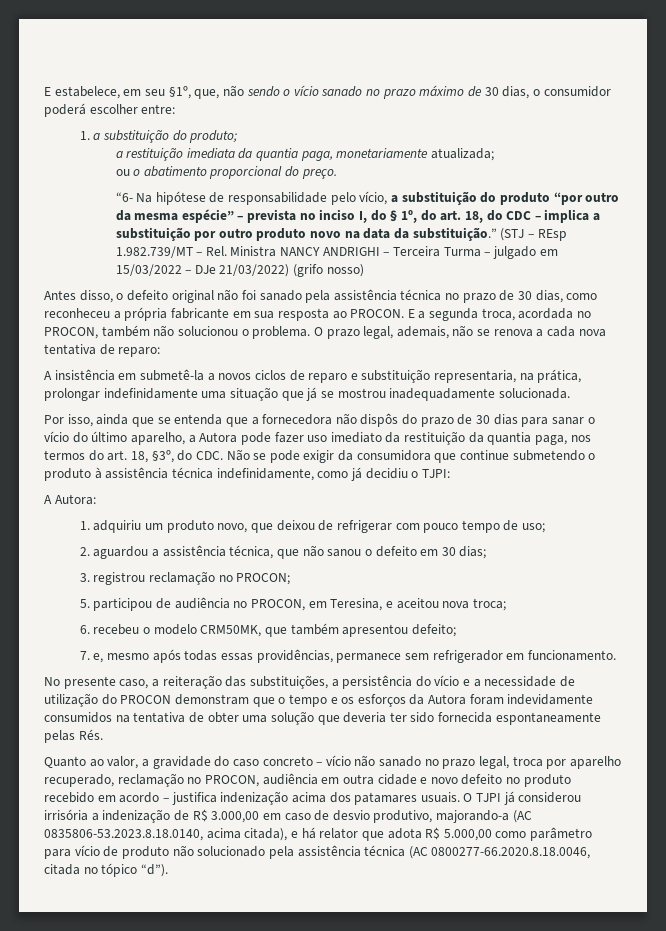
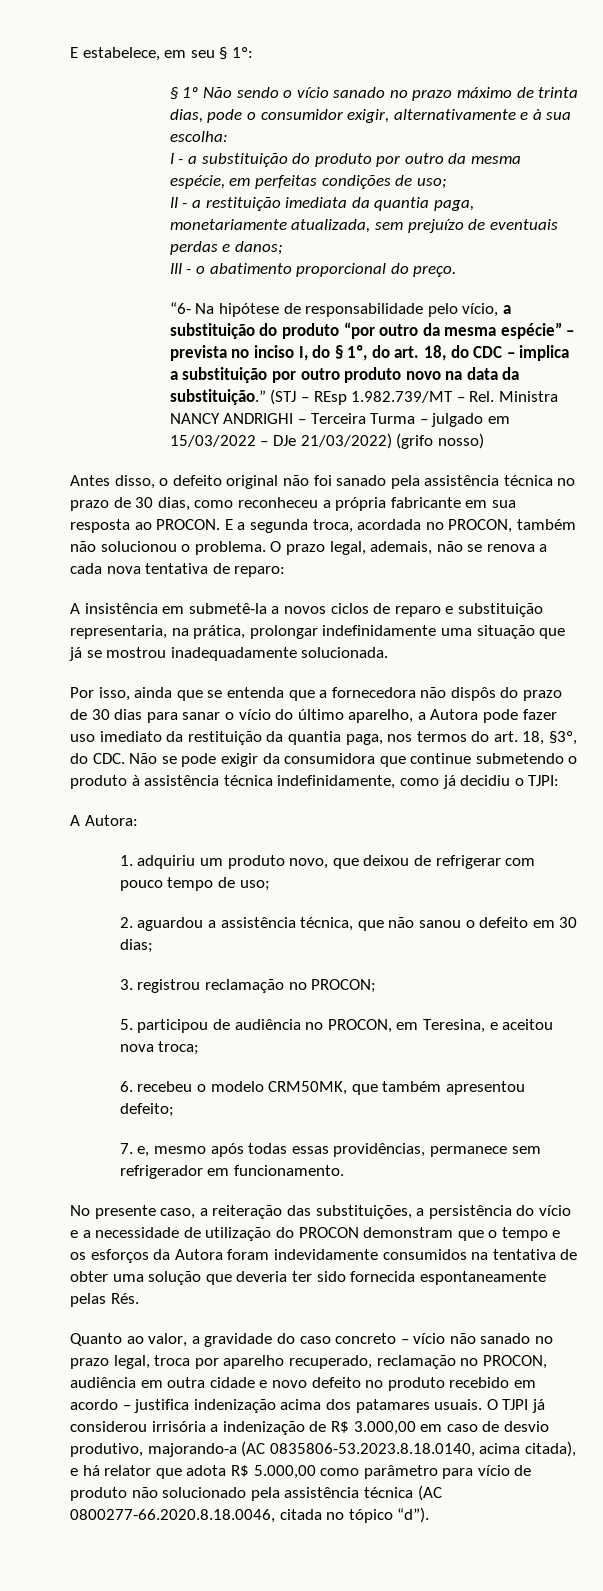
- E estabelece, em seu §1º, que, não sendo o vício sanado no prazo máximo de 30 dias, o consumidor poderá escolher entre:
- 1. a substituição do produto;
- a restituição imediata da quantia paga, monetariamente atualizada;
- ou o abatimento proporcional do preço.
+ E estabelece, em seu § 1º:
+ § 1º Não sendo o vício sanado no prazo máximo de trinta dias, pode o consumidor exigir, alternativamente e à sua escolha:
+ I - a substituição do produto por outro da mesma espécie, em perfeitas condições de uso;
+ II - a restituição imediata da quantia paga, monetariamente atualizada, sem prejuízo de eventuais perdas e danos;
+ III - o abatimento proporcional do preço.

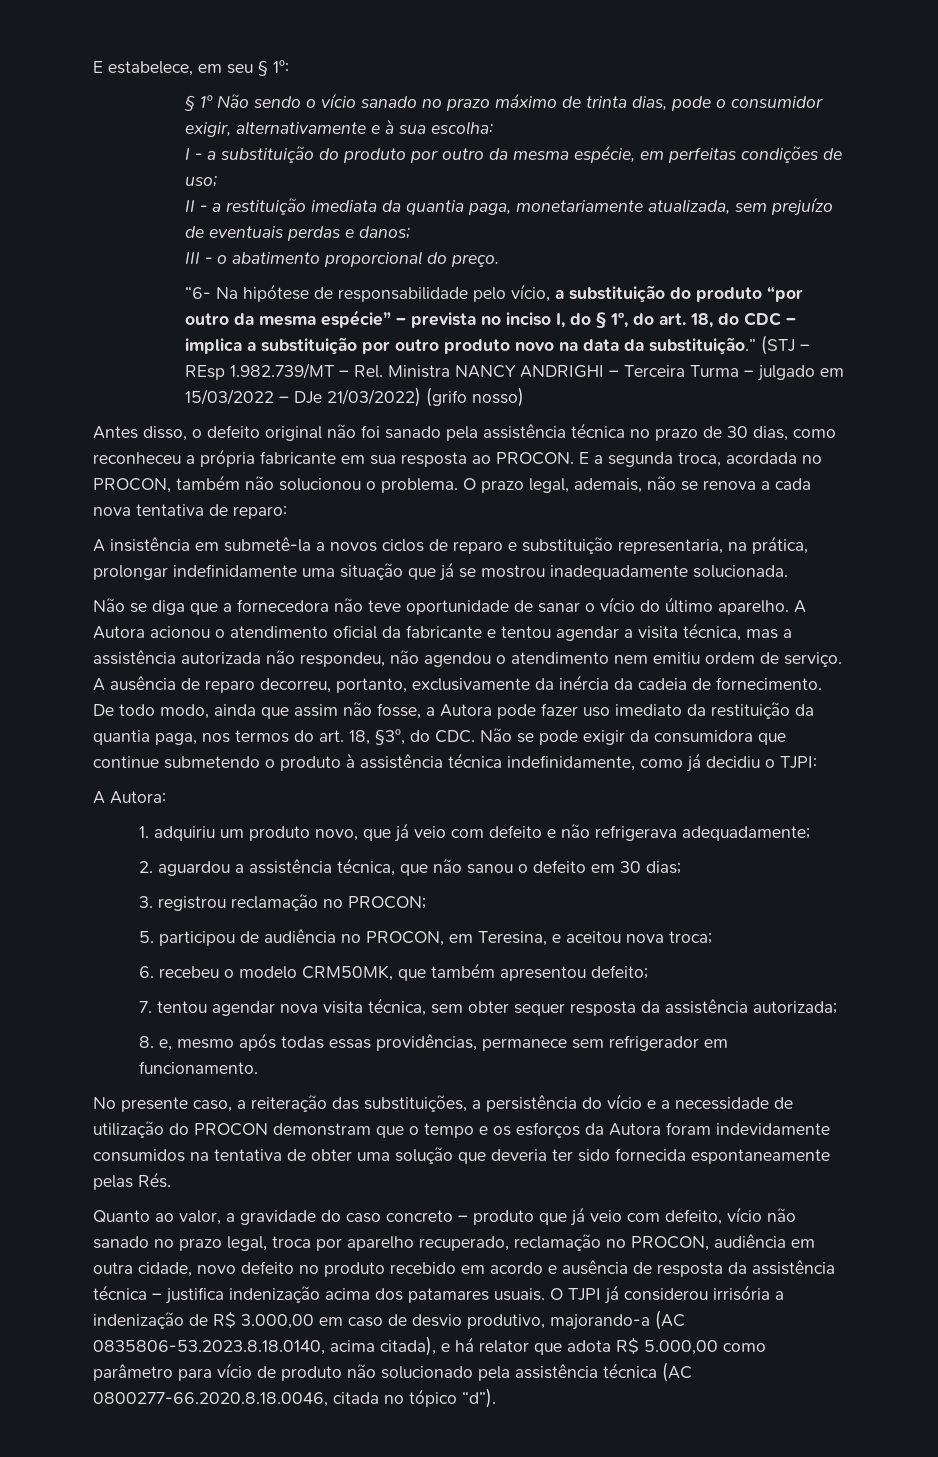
- Por isso, ainda que se entenda que a fornecedora não dispôs do prazo de 30 dias para sanar o vício do último aparelho, a Autora pode fazer uso imediato da restituição da quantia paga, nos termos do art. 18, §3º, do CDC. Não se pode exigir da consumidora que continue submetendo o produto à assistência técnica indefinidamente, como já decidiu o TJPI:
+ Não se diga que a fornecedora não teve oportunidade de sanar o vício do último aparelho. A Autora acionou o atendimento oficial da fabricante e tentou agendar a visita técnica, mas a assistência autorizada não respondeu, não agendou o atendimento nem emitiu ordem de serviço. A ausência de reparo decorreu, portanto, exclusivamente da inércia da cadeia de fornecimento. De todo modo, ainda que assim não fosse, a Autora pode fazer uso imediato da restituição da quantia paga, nos termos do art. 18, §3º, do CDC. Não se pode exigir da consumidora que continue submetendo o produto à assistência técnica indefinidamente, como já decidiu o TJPI:
- 1. adquiriu um produto novo, que deixou de refrigerar com pouco tempo de uso;
+ 1. adquiriu um produto novo, que já veio com defeito e não refrigerava adequadamente;
- 7. e, mesmo após todas essas providências, permanece sem refrigerador em funcionamento.
+ 7. tentou agendar nova visita técnica, sem obter sequer resposta da assistência autorizada;
+ 8. e, mesmo após todas essas providências, permanece sem refrigerador em funcionamento.
- Quanto ao valor, a gravidade do caso concreto – vício não sanado no prazo legal, troca por aparelho recuperado, reclamação no PROCON, audiência em outra cidade e novo defeito no produto recebido em acordo – justifica indenização acima dos patamares usuais.
+ Quanto ao valor, a gravidade do caso concreto – produto que já veio com defeito, vício não sanado no prazo legal, troca por aparelho recuperado, reclamação no PROCON, audiência em outra cidade, novo defeito no produto recebido em acordo e ausência de resposta da assistência técnica – justifica indenização acima dos patamares usuais.

